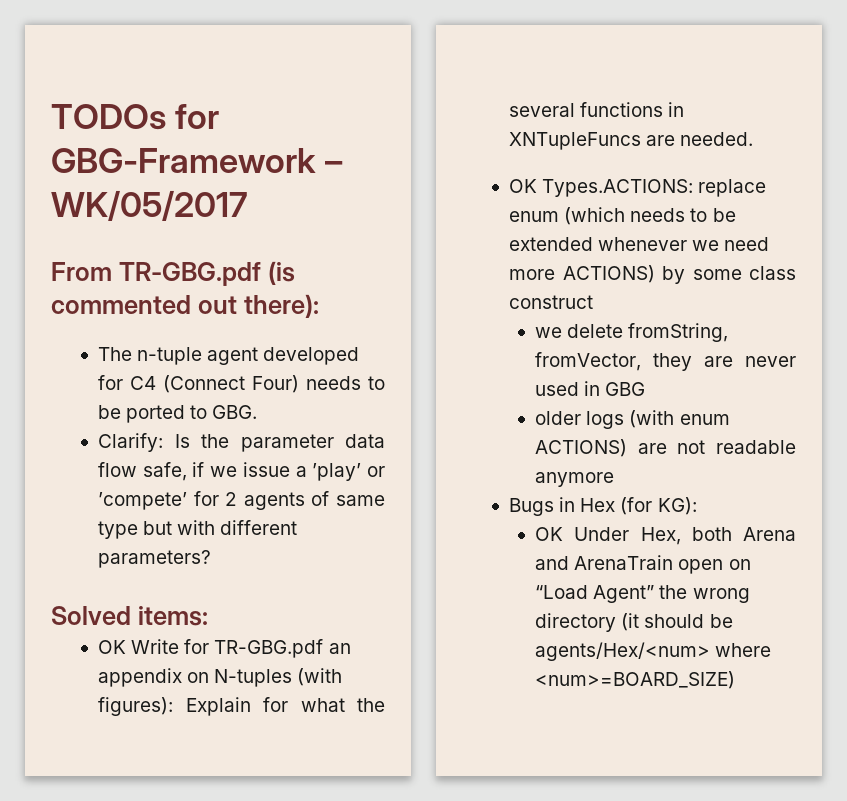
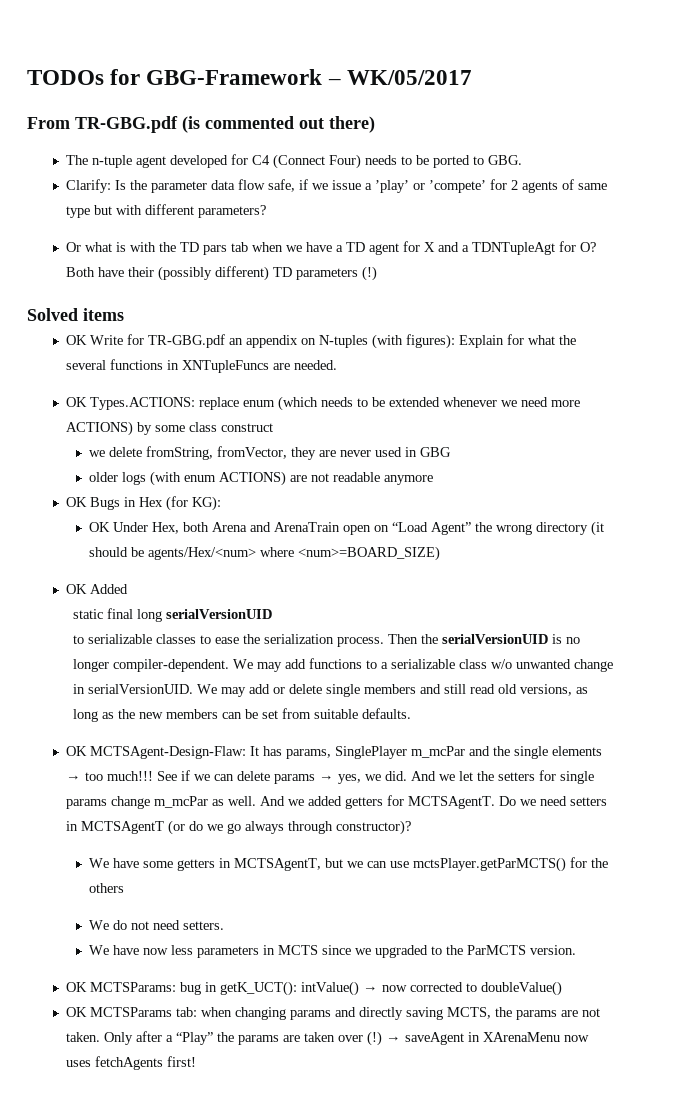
- From TR-GBG.pdf (is commented out there):
+ From TR-GBG.pdf (is commented out there)
+ Or what is with the TD pars tab when we have a TD agent for X and a TDNTupleAgt for O? Both have their (possibly different) TD parameters (!)
- Solved items:
+ Solved items
- Bugs in Hex (for KG):
+ OK Bugs in Hex (for KG):
+ OK Added
+ static final long serialVersionUID
+ to serializable classes to ease the serialization process. Then the serialVersionUID is no longer compiler-dependent. We may add functions to a serializable class w/o unwanted change in serialVersionUID. We may add or delete single members and still read old versions, as long as the new members can be set from suitable defaults.
+ OK MCTSAgent-Design-Flaw: It has params, SinglePlayer m_mcPar and the single elements → too much!!! See if we can delete params → yes, we did. And we let the setters for single params change m_mcPar as well. And we added getters for MCTSAgentT. Do we need setters in MCTSAgentT (or do we go always through constructor)?
+ We have some getters in MCTSAgentT, but we can use mctsPlayer.getParMCTS() for the others
+ We do not need setters.
+ We have now less parameters in MCTS since we upgraded to the ParMCTS version.
+ OK MCTSParams: bug in getK_UCT(): intValue() → now corrected to doubleValue()
+ OK MCTSParams tab: when changing params and directly saving MCTS, the params are not taken. Only after a “Play” the params are taken over (!) → saveAgent in XArenaMenu now uses fetchAgents first!

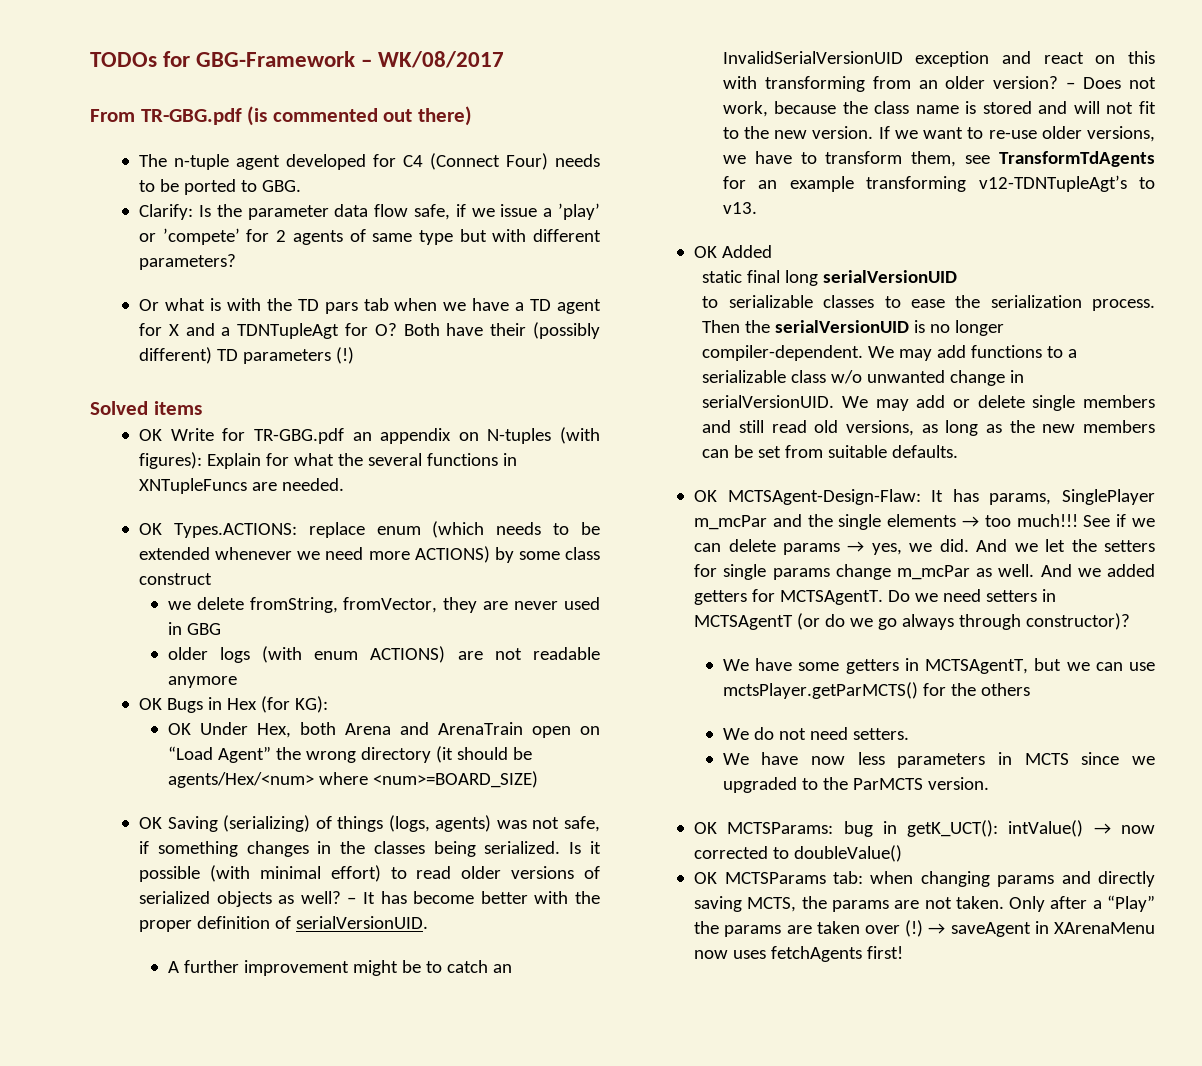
- TODOs for GBG-Framework – WK/05/2017
+ TODOs for GBG-Framework – WK/08/2017
+ OK Saving (serializing) of things (logs, agents) was not safe, if something changes in the classes being serialized. Is it possible (with minimal effort) to read older versions of serialized objects as well? – It has become better with the proper definition of serialVersionUID.
+ A further improvement might be to catch an InvalidSerialVersionUID exception and react on this with transforming from an older version? – Does not work, because the class name is stored and will not fit to the new version. If we want to re-use older versions, we have to transform them, see TransformTdAgents for an example transforming v12-TDNTupleAgt’s to v13.

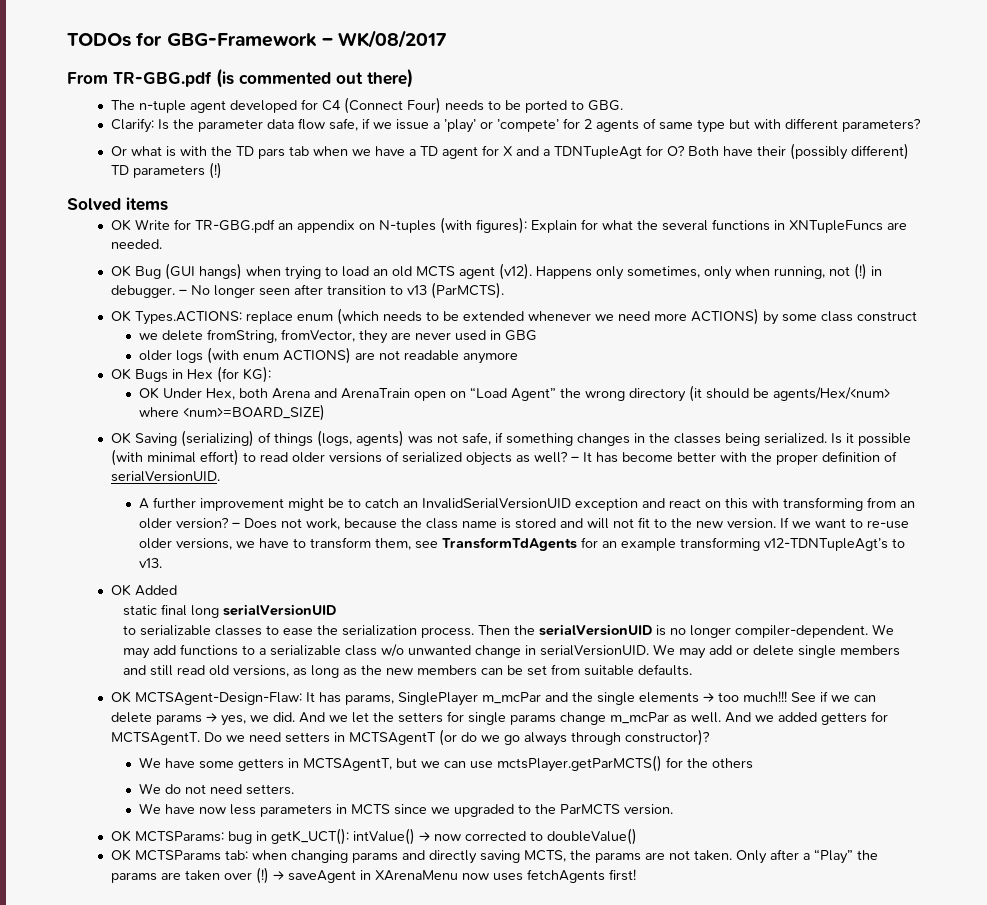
+ OK Bug (GUI hangs) when trying to load an old MCTS agent (v12). Happens only sometimes, only when running, not (!) in debugger. – No longer seen after transition to v13 (ParMCTS).

